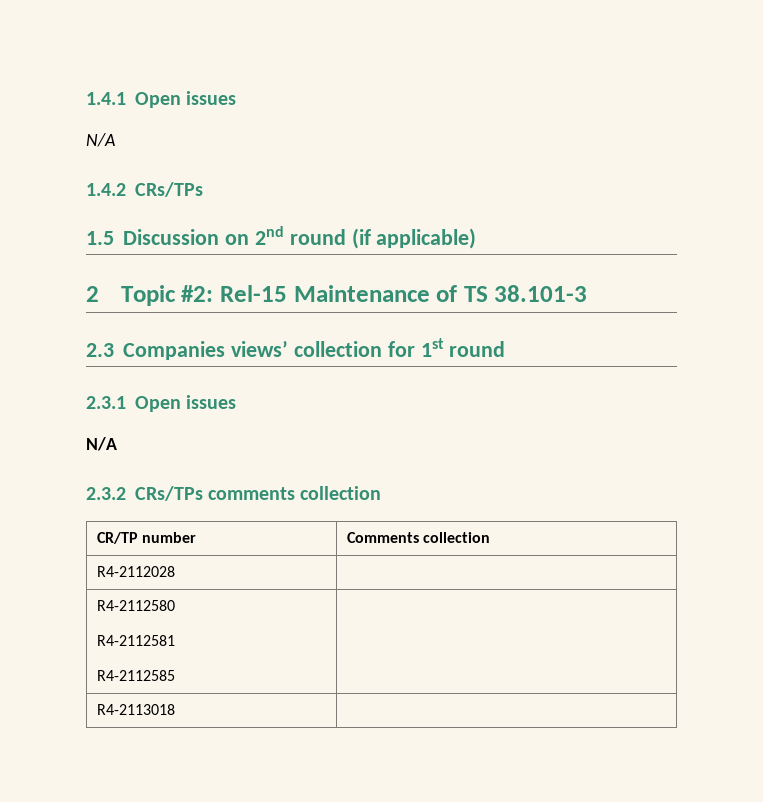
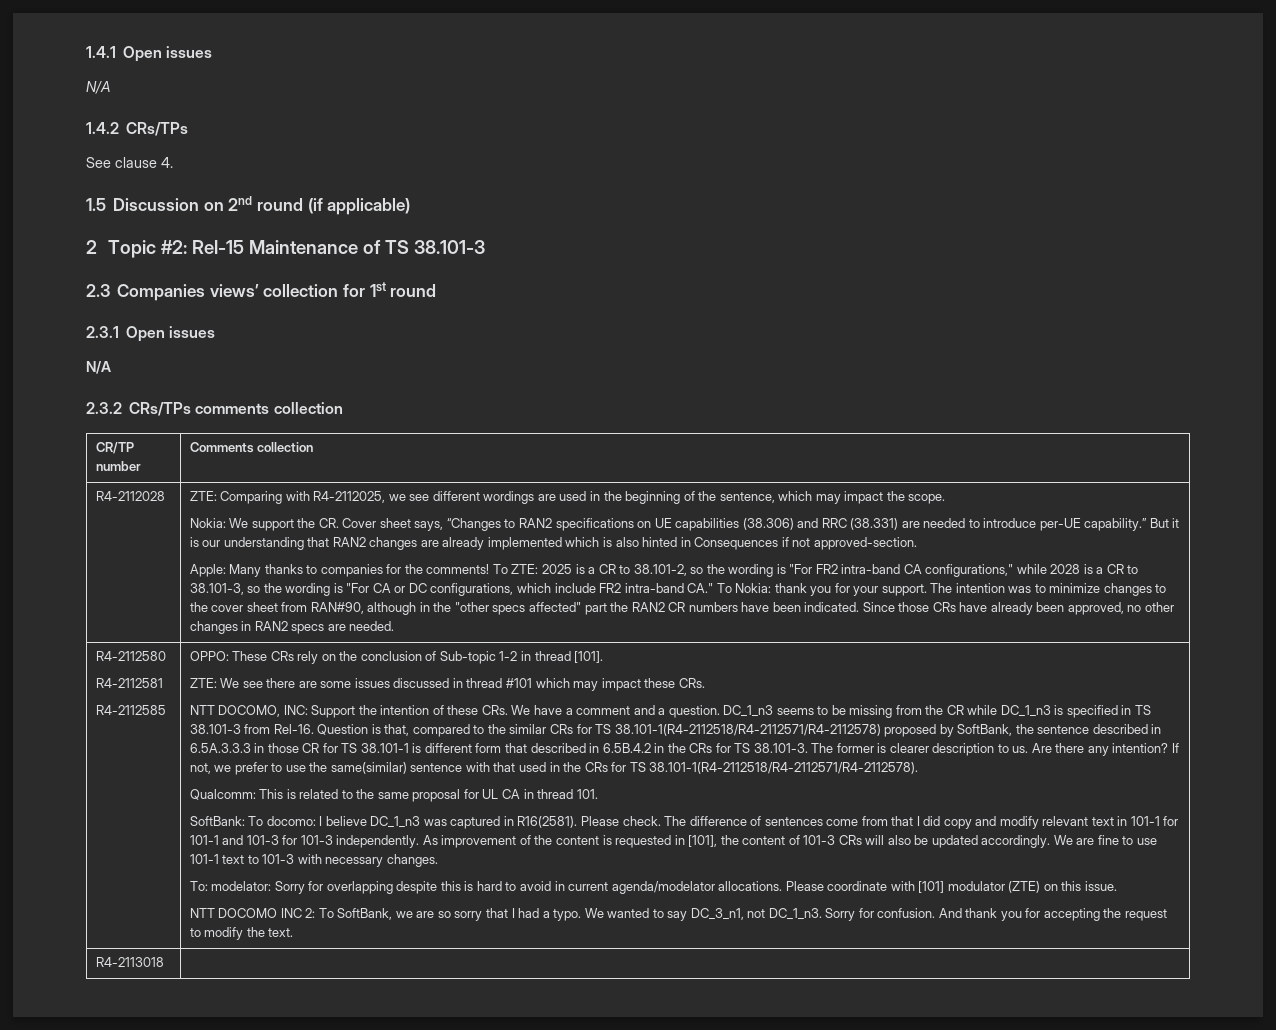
+ See clause 4.
+ ZTE: Comparing with R4-2112025, we see different wordings are used in the beginning of the sentence, which may impact the scope.
+ Nokia: We support the CR. Cover sheet says, “Changes to RAN2 specifications on UE capabilities (38.306) and RRC (38.331) are needed to introduce per-UE capability.” But it is our understanding that RAN2 changes are already implemented which is also hinted in Consequences if not approved-section.
+ Apple: Many thanks to companies for the comments! To ZTE: 2025 is a CR to 38.101-2, so the wording is "For FR2 intra-band CA configurations," while 2028 is a CR to 38.101-3, so the wording is "For CA or DC configurations, which include FR2 intra-band CA." To Nokia: thank you for your support. The intention was to minimize changes to the cover sheet from RAN#90, although in the "other specs affected" part the RAN2 CR numbers have been indicated. Since those CRs have already been approved, no other changes in RAN2 specs are needed.
  R4-2112580
  R4-2112581
- R4-2112585 |
+ R4-2112585 | OPPO: These CRs rely on the conclusion of Sub-topic 1-2 in thread [101].
+ ZTE: We see there are some issues discussed in thread #101 which may impact these CRs.
+ NTT DOCOMO, INC: Support the intention of these CRs. We have a comment and a question. DC_1_n3 seems to be missing from the CR while DC_1_n3 is specified in TS 38.101-3 from Rel-16. Question is that, compared to the similar CRs for TS 38.101-1(R4-2112518/R4-2112571/R4-2112578) proposed by SoftBank, the sentence described in 6.5A.3.3.3 in those CR for TS 38.101-1 is different form that described in 6.5B.4.2 in the CRs for TS 38.101-3. The former is clearer description to us. Are there any intention? If not, we prefer to use the same(similar) sentence with that used in the CRs for TS 38.101-1(R4-2112518/R4-2112571/R4-2112578).
+ Qualcomm: This is related to the same proposal for UL CA in thread 101.
+ SoftBank: To docomo: I believe DC_1_n3 was captured in R16(2581). Please check. The difference of sentences come from that I did copy and modify relevant text in 101-1 for 101-1 and 101-3 for 101-3 independently. As improvement of the content is requested in [101], the content of 101-3 CRs will also be updated accordingly. We are fine to use 101-1 text to 101-3 with necessary changes.
+ To: modelator: Sorry for overlapping despite this is hard to avoid in current agenda/modelator allocations. Please coordinate with [101] modulator (ZTE) on this issue.
+ NTT DOCOMO INC 2: To SoftBank, we are so sorry that I had a typo. We wanted to say DC_3_n1, not DC_1_n3. Sorry for confusion. And thank you for accepting the request to modify the text.

